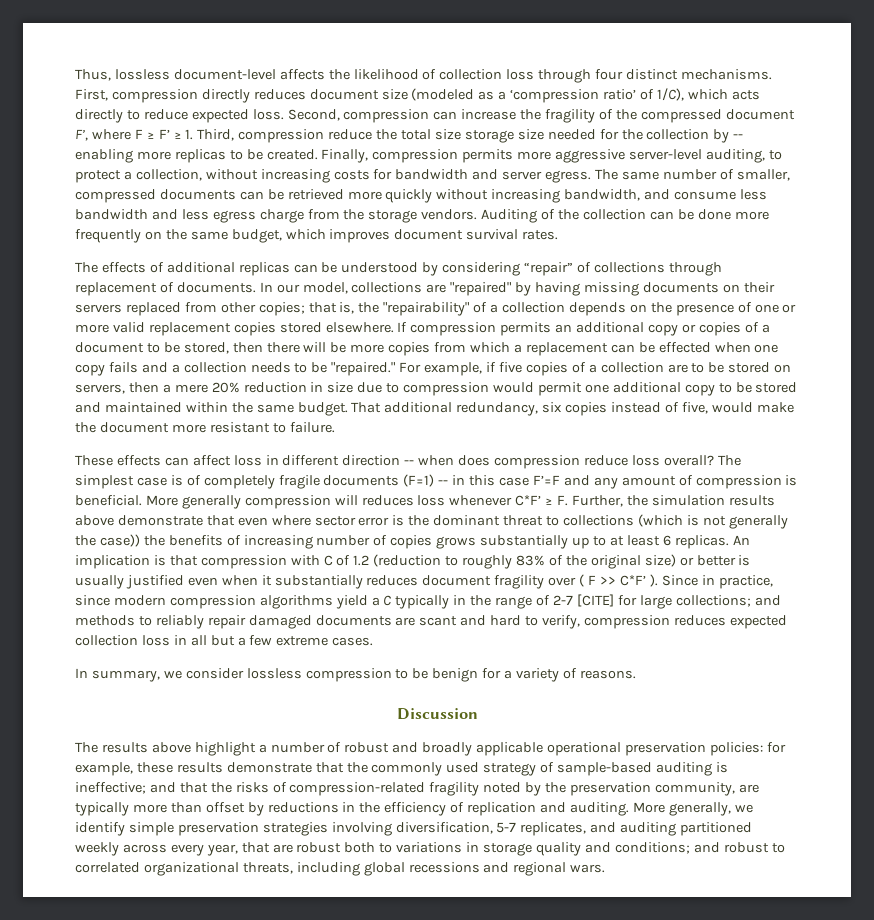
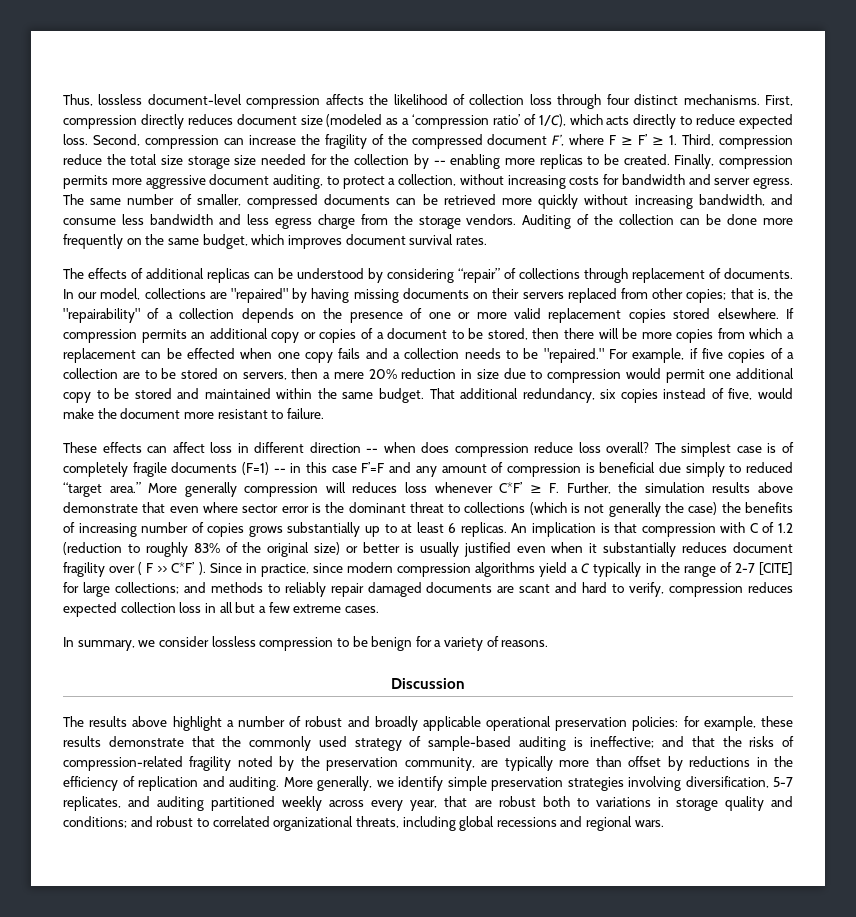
- Thus, lossless document-level affects the likelihood of collection loss through four distinct mechanisms.
+ Thus, lossless document-level compression affects the likelihood of collection loss through four distinct mechanisms.
- Finally, compression permits more aggressive server-level auditing, to protect a collection, without increasing costs for bandwidth and server egress.
+ Finally, compression permits more aggressive document auditing, to protect a collection, without increasing costs for bandwidth and server egress.
- The simplest case is of completely fragile documents (F=1) -- in this case F’=F and any amount of compression is beneficial.
+ The simplest case is of completely fragile documents (F=1) -- in this case F’=F and any amount of compression is beneficial due simply to reduced “target area.”
- More generally compression will reduces loss whenever C*F’ ≥ F. Further, the simulation results above demonstrate that even where sector error is the dominant threat to collections (which is not generally the case)) the benefits of increasing number of copies grows substantially up to at least 6 replicas.
+ More generally compression will reduces loss whenever C*F’ ≥ F. Further, the simulation results above demonstrate that even where sector error is the dominant threat to collections (which is not generally the case) the benefits of increasing number of copies grows substantially up to at least 6 replicas.

